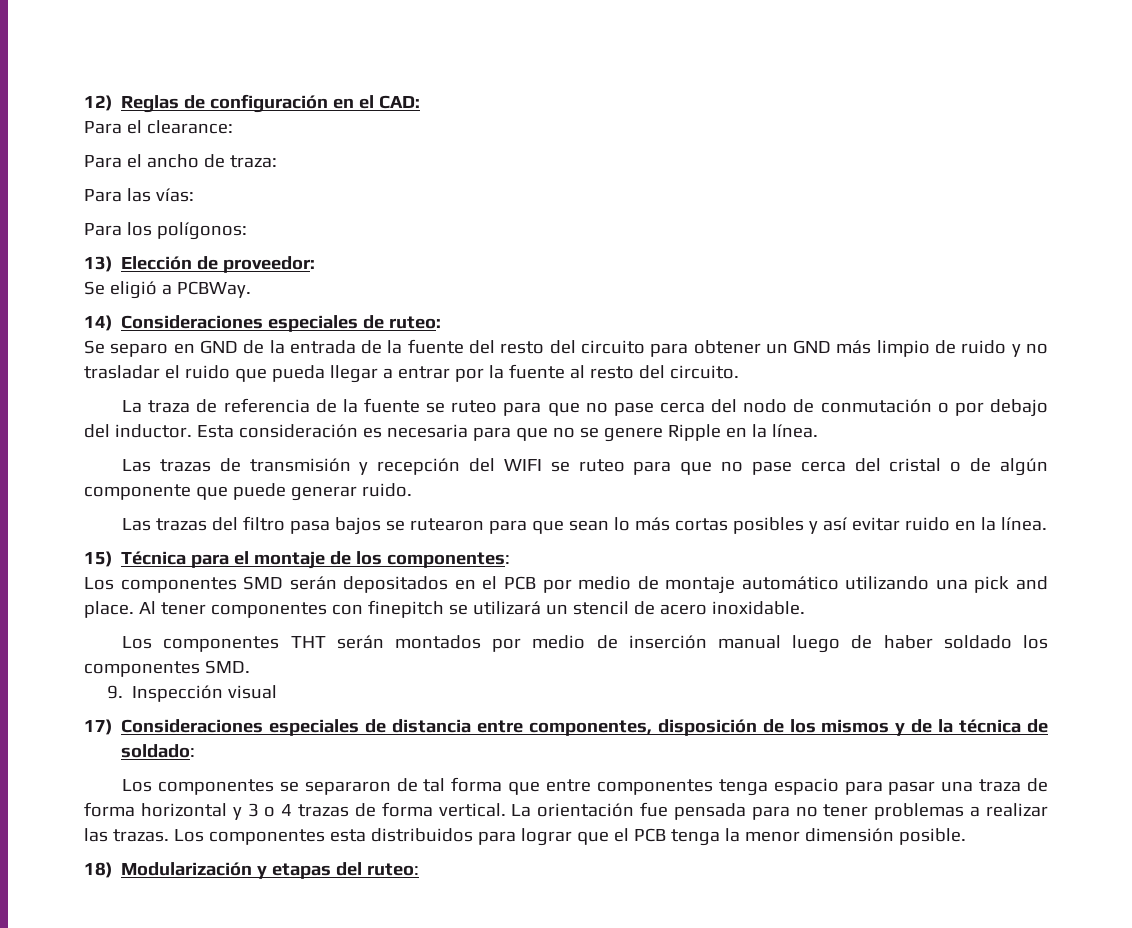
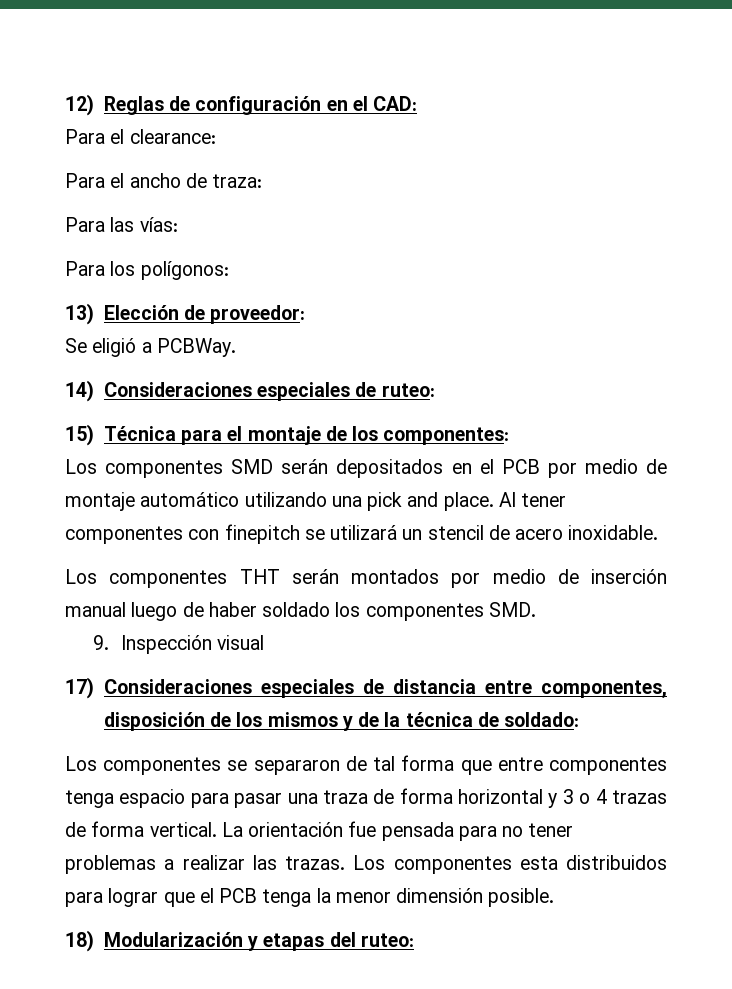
- Se separo en GND de la entrada de la fuente del resto del circuito para obtener un GND más limpio de ruido y no trasladar el ruido que pueda llegar a entrar por la fuente al resto del circuito.
- La traza de referencia de la fuente se ruteo para que no pase cerca del nodo de conmutación o por debajo del inductor. Esta consideración es necesaria para que no se genere Ripple en la línea.
- Las trazas de transmisión y recepción del WIFI se ruteo para que no pase cerca del cristal o de algún componente que puede generar ruido.
- Las trazas del filtro pasa bajos se rutearon para que sean lo más cortas posibles y así evitar ruido en la línea.

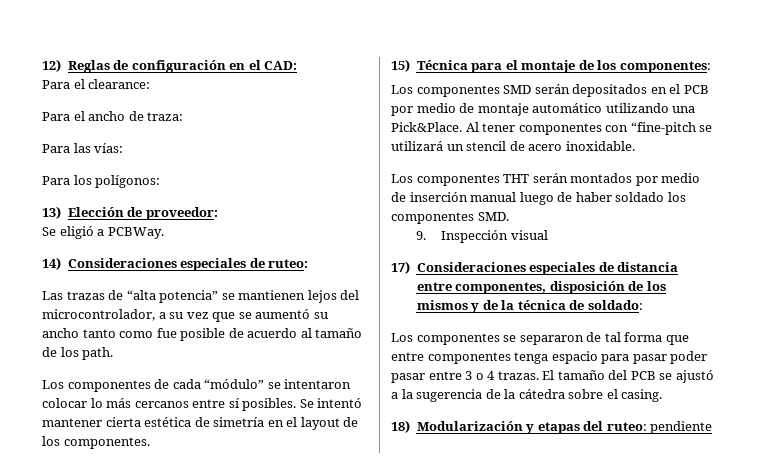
+ Las trazas de “alta potencia” se mantienen lejos del microcontrolador, a su vez que se aumentó su ancho tanto como fue posible de acuerdo al tamaño de los path.
+ Los componentes de cada “módulo” se intentaron colocar lo más cercanos entre sí posibles. Se intentó mantener cierta estética de simetría en el layout de los componentes.
- Los componentes SMD serán depositados en el PCB por medio de montaje automático utilizando una pick and place.
+ Los componentes SMD serán depositados en el PCB por medio de montaje automático utilizando una Pick&Place.
- Al tener componentes con finepitch se utilizará un stencil de acero inoxidable.
+ Al tener componentes con “fine-pitch se utilizará un stencil de acero inoxidable.
- Los componentes se separaron de tal forma que entre componentes tenga espacio para pasar una traza de forma horizontal y 3 o 4 trazas de forma vertical. La orientación fue pensada para no tener problemas a realizar las trazas. Los componentes esta distribuidos para lograr que el PCB tenga la menor dimensión posible.
+ Los componentes se separaron de tal forma que entre componentes tenga espacio para pasar poder pasar entre 3 o 4 trazas. El tamaño del PCB se ajustó a la sugerencia de la cátedra sobre el casing.
- 18) Modularización y etapas del ruteo:
+ 18) Modularización y etapas del ruteo: pendiente

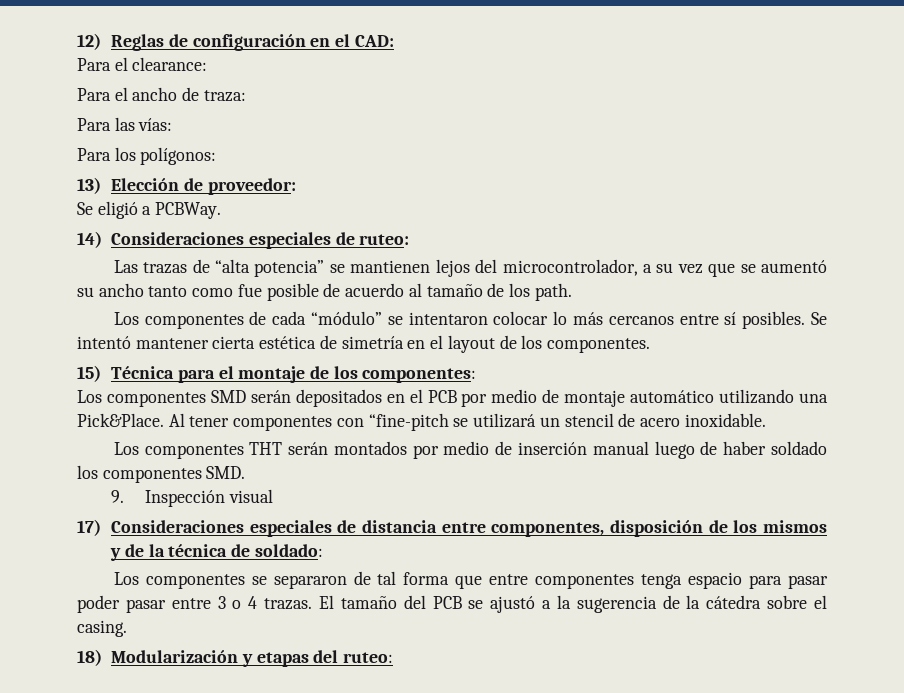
- 18) Modularización y etapas del ruteo: pendiente
+ 18) Modularización y etapas del ruteo:

